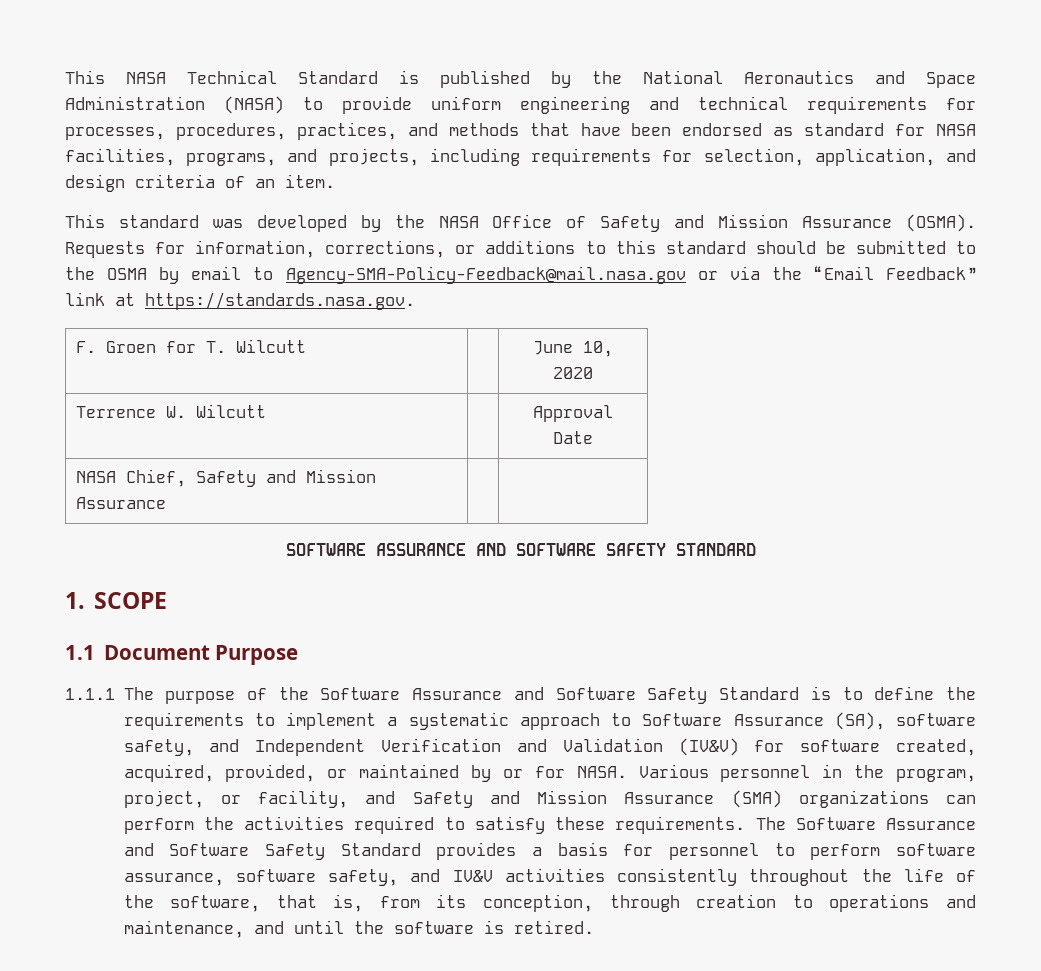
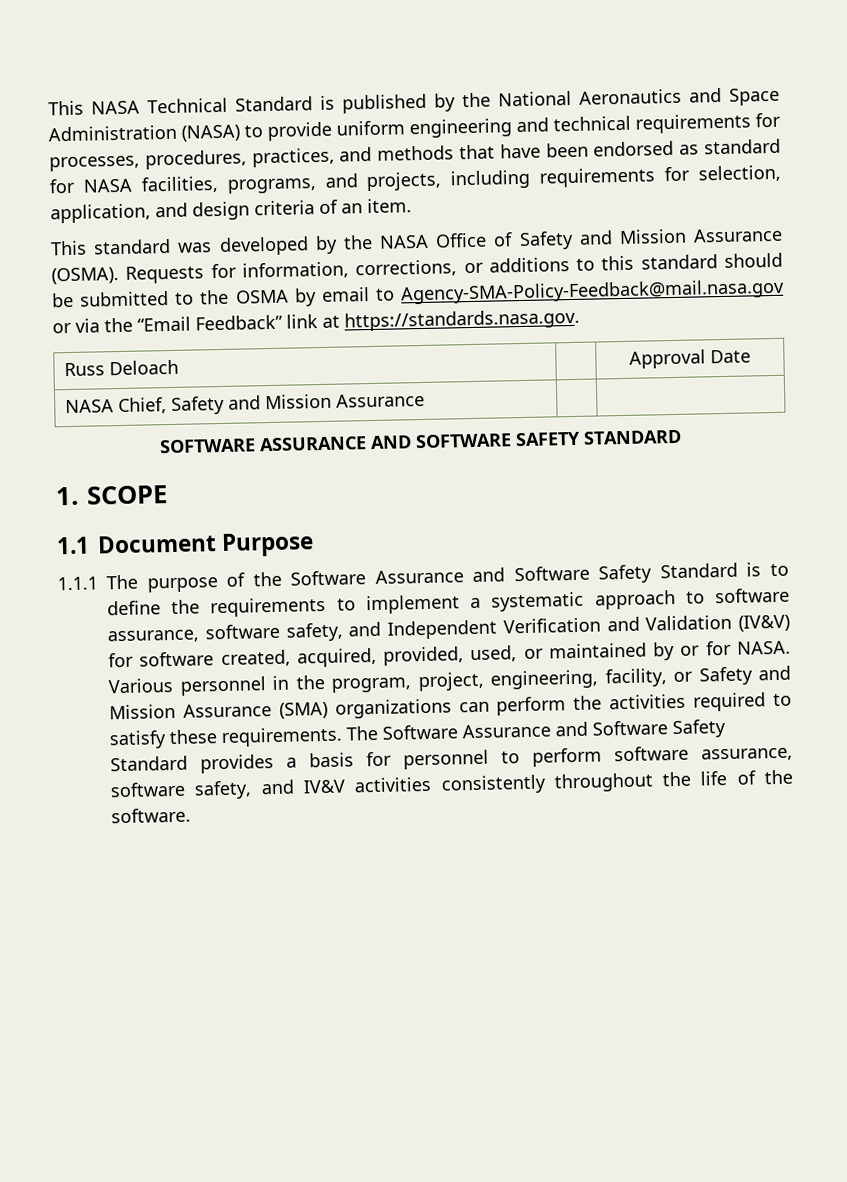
- F. Groen for T. Wilcutt | | June 10, 2020
- Terrence W. Wilcutt | | Approval Date
+ Russ Deloach | | Approval Date
- 1.1.1 The purpose of the Software Assurance and Software Safety Standard is to define the requirements to implement a systematic approach to Software Assurance (SA), software safety, and Independent Verification and Validation (IV&V) for software created, acquired, provided, or maintained by or for NASA.
+ 1.1.1 The purpose of the Software Assurance and Software Safety Standard is to define the requirements to implement a systematic approach to software assurance, software safety, and Independent Verification and Validation (IV&V) for software created, acquired, provided, used, or maintained by or for NASA.
- Various personnel in the program, project, or facility, and Safety and Mission Assurance (SMA) organizations can perform the activities required to satisfy these requirements.
+ Various personnel in the program, project, engineering, facility, or Safety and Mission Assurance (SMA) organizations can perform the activities required to satisfy these requirements.
- The Software Assurance and Software Safety Standard provides a basis for personnel to perform software assurance, software safety, and IV&V activities consistently throughout the life of the software, that is, from its conception, through creation to operations and maintenance, and until the software is retired.
+ The Software Assurance and Software Safety Standard provides a basis for personnel to perform software assurance, software safety, and IV&V activities consistently throughout the life of the software.

